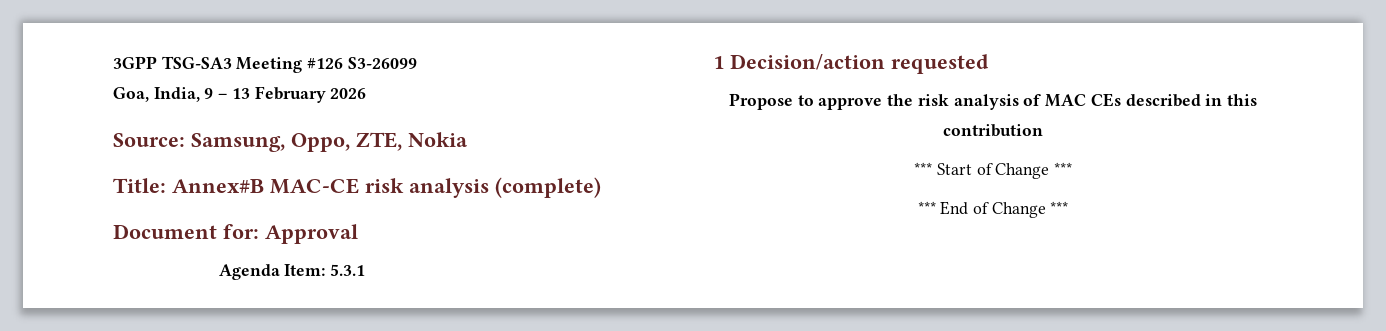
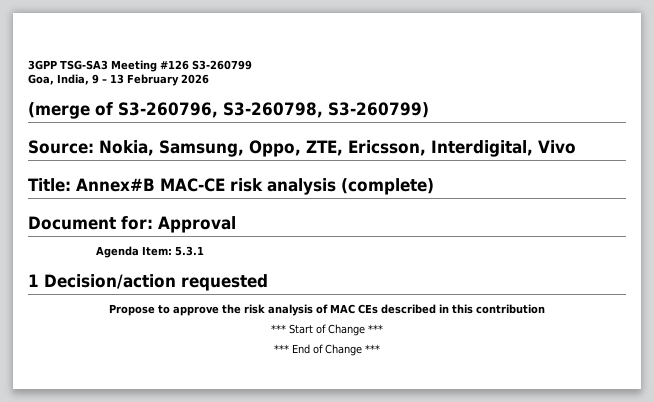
- 3GPP TSG-SA3 Meeting #126 S3-26099
+ 3GPP TSG-SA3 Meeting #126 S3-260799
+ (merge of S3-260796, S3-260798, S3-260799)
- Source: Samsung, Oppo, ZTE, Nokia
+ Source: Nokia, Samsung, Oppo, ZTE, Ericsson, Interdigital, Vivo

